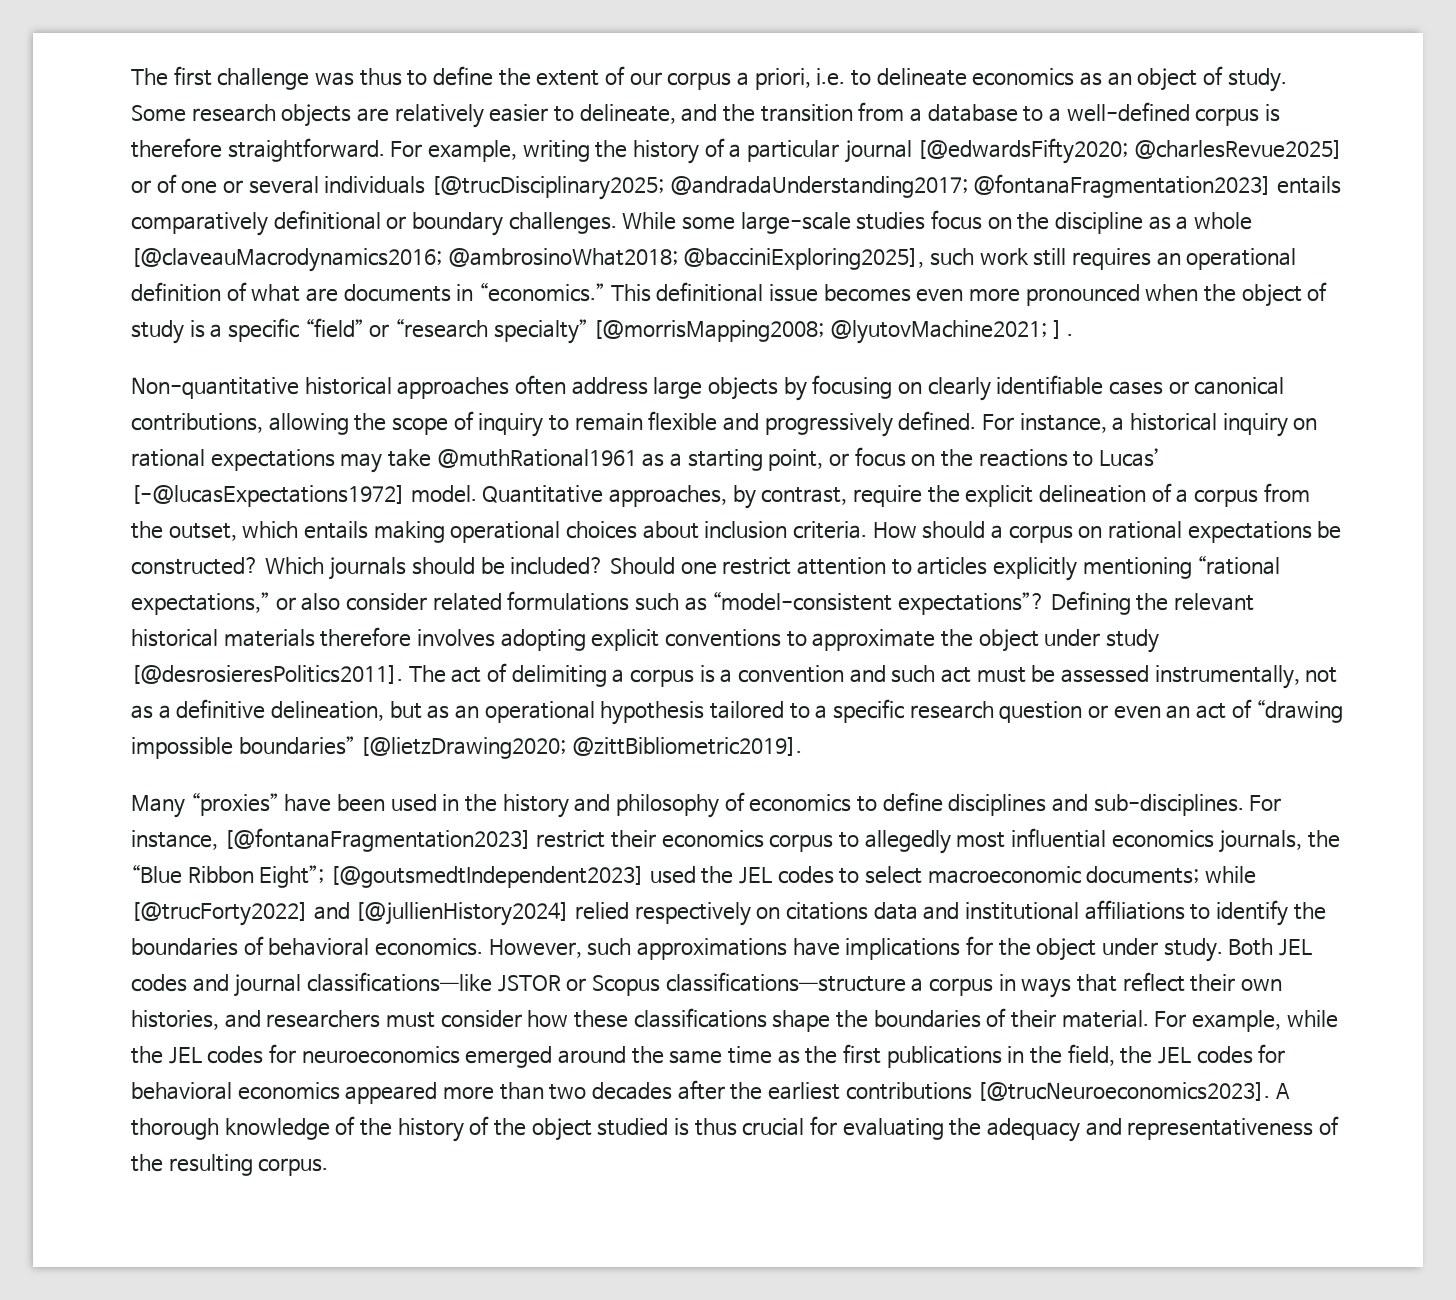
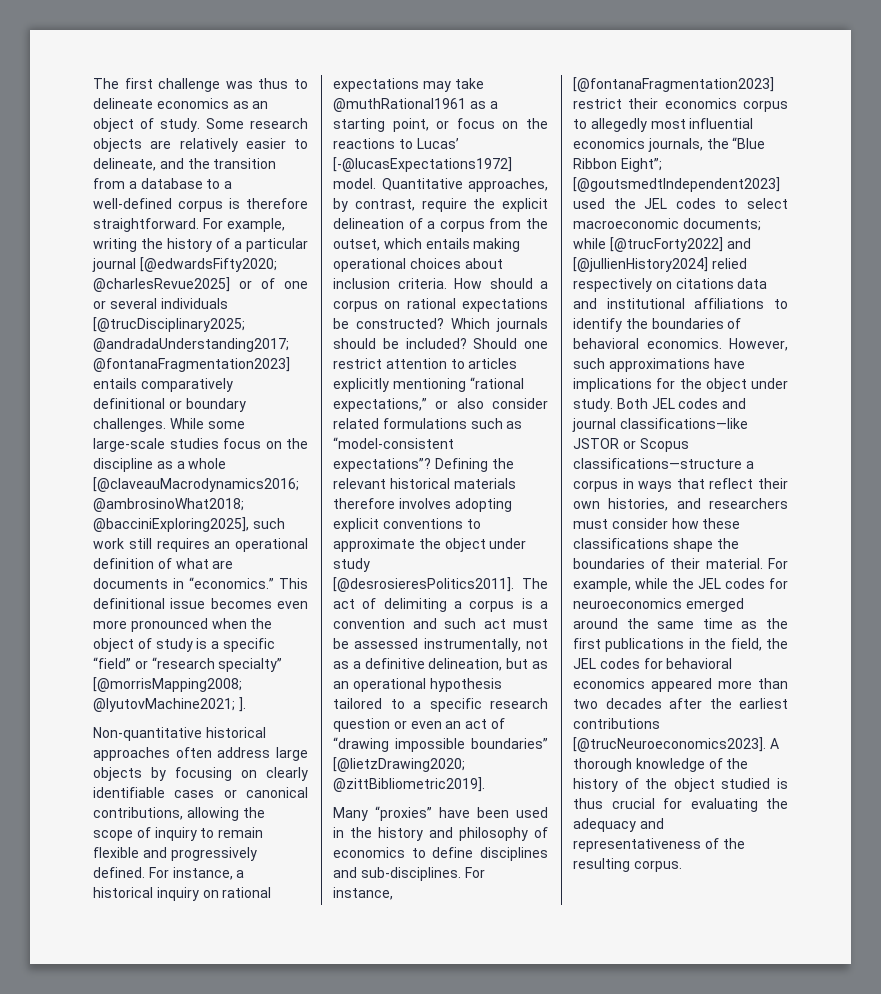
- The first challenge was thus to define the extent of our corpus a priori, i.e. to delineate economics as an object of study.
+ The first challenge was thus to delineate economics as an object of study.
- This definitional issue becomes even more pronounced when the object of study is a specific “field” or “research specialty” [@morrisMapping2008; @lyutovMachine2021; ] .
+ This definitional issue becomes even more pronounced when the object of study is a specific “field” or “research specialty” [@morrisMapping2008; @lyutovMachine2021; ].

